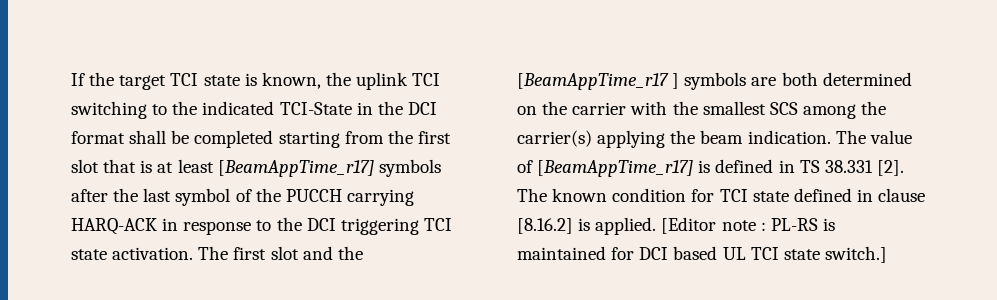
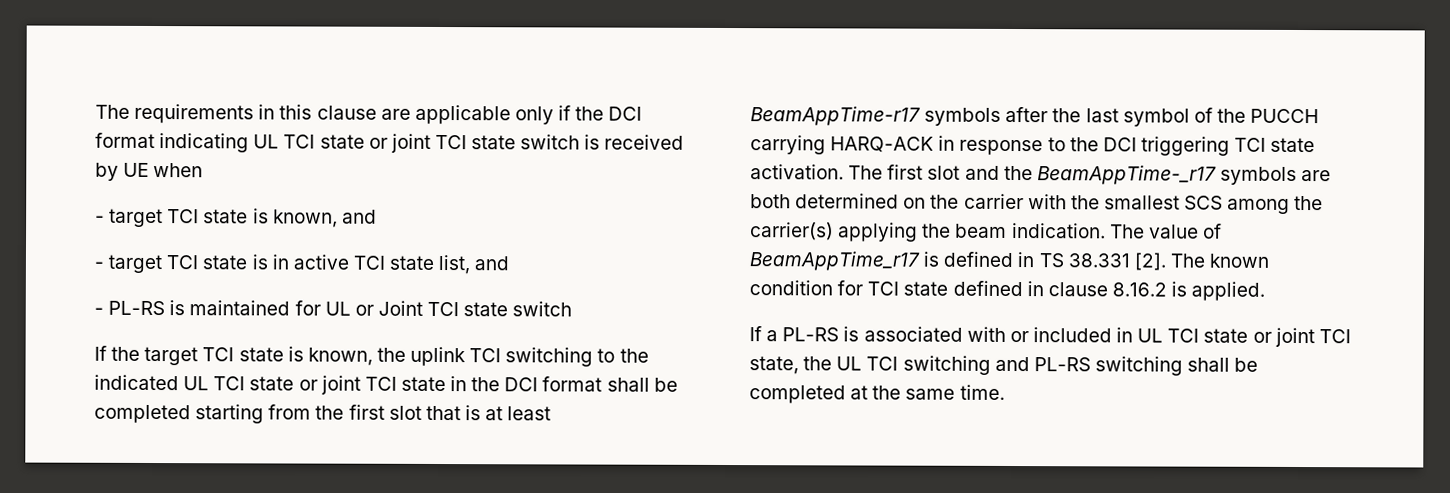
+ The requirements in this clause are applicable only if the DCI format indicating UL TCI state or joint TCI state switch is received by UE when
+ - target TCI state is known, and
+ - target TCI state is in active TCI state list, and
+ - PL-RS is maintained for UL or Joint TCI state switch
- If the target TCI state is known, the uplink TCI switching to the indicated TCI-State in the DCI format shall be completed starting from the first slot that is at least [BeamAppTime_r17] symbols after the last symbol of the PUCCH carrying HARQ-ACK in response to the DCI triggering TCI state activation.
+ If the target TCI state is known, the uplink TCI switching to the indicated UL TCI state or joint TCI state in the DCI format shall be completed starting from the first slot that is at least BeamAppTime-r17 symbols after the last symbol of the PUCCH carrying HARQ-ACK in response to the DCI triggering TCI state activation.
- The first slot and the [BeamAppTime_r17 ] symbols are both determined on the carrier with the smallest SCS among the carrier(s) applying the beam indication.
+ The first slot and the BeamAppTime-_r17 symbols are both determined on the carrier with the smallest SCS among the carrier(s) applying the beam indication.
- The value of [BeamAppTime_r17] is defined in TS 38.331 [2].
+ The value of BeamAppTime_r17 is defined in TS 38.331 [2].
- The known condition for TCI state defined in clause [8.16.2] is applied. [Editor note : PL-RS is maintained for DCI based UL TCI state switch.]
+ The known condition for TCI state defined in clause 8.16.2 is applied.
+ If a PL-RS is associated with or included in UL TCI state or joint TCI state, the UL TCI switching and PL-RS switching shall be completed at the same time.

